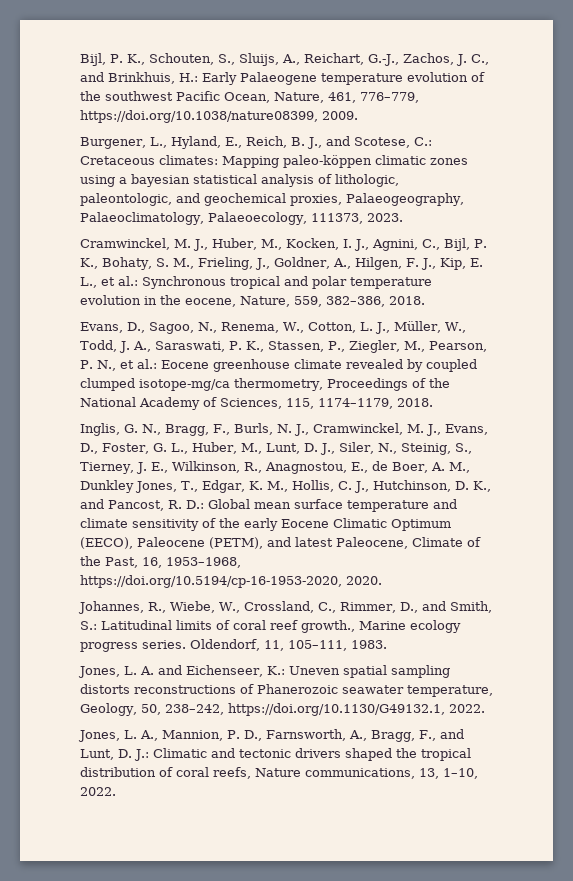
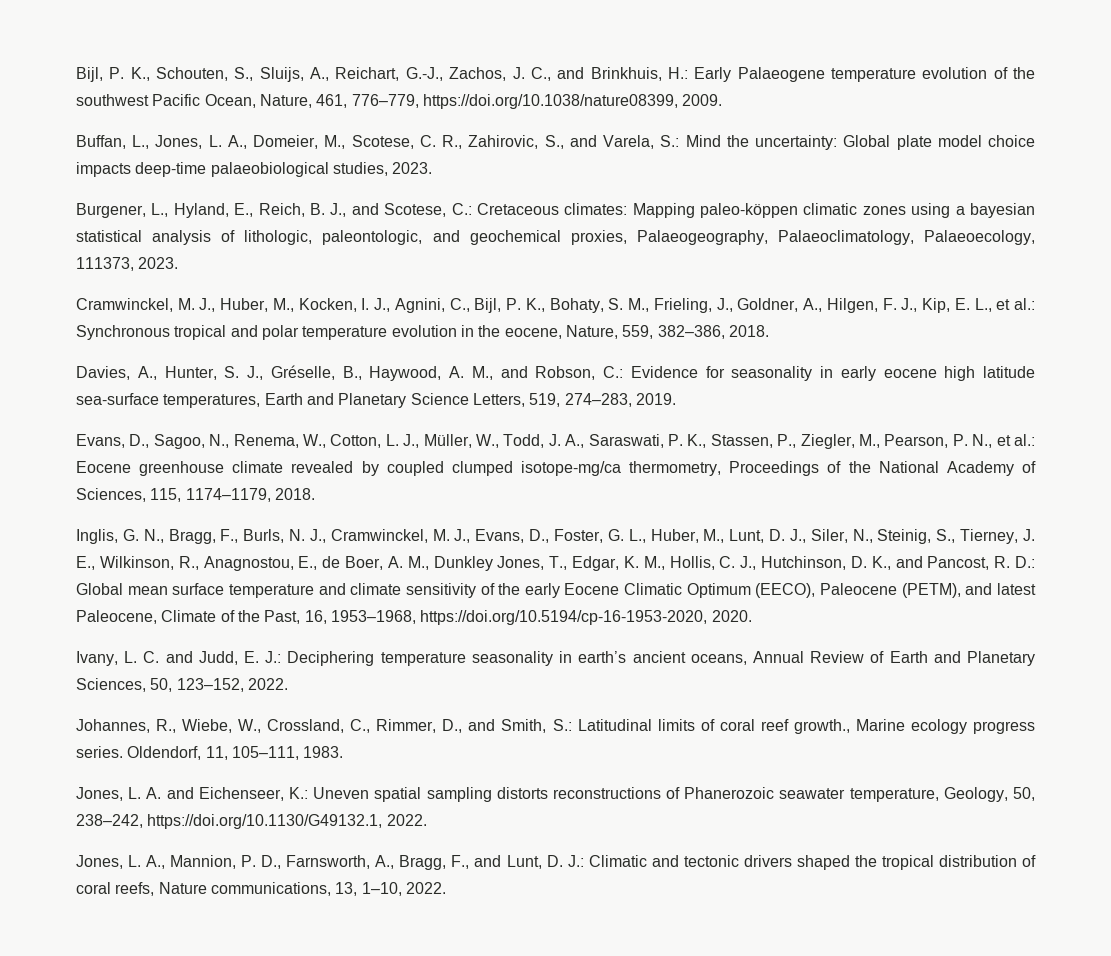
+ Buffan, L., Jones, L. A., Domeier, M., Scotese, C. R., Zahirovic, S., and Varela, S.: Mind the uncertainty: Global plate model choice impacts deep-time palaeobiological studies, 2023.
+ Davies, A., Hunter, S. J., Gréselle, B., Haywood, A. M., and Robson, C.: Evidence for seasonality in early eocene high latitude sea-surface temperatures, Earth and Planetary Science Letters, 519, 274–283, 2019.
+ Ivany, L. C. and Judd, E. J.: Deciphering temperature seasonality in earth’s ancient oceans, Annual Review of Earth and Planetary Sciences, 50, 123–152, 2022.

